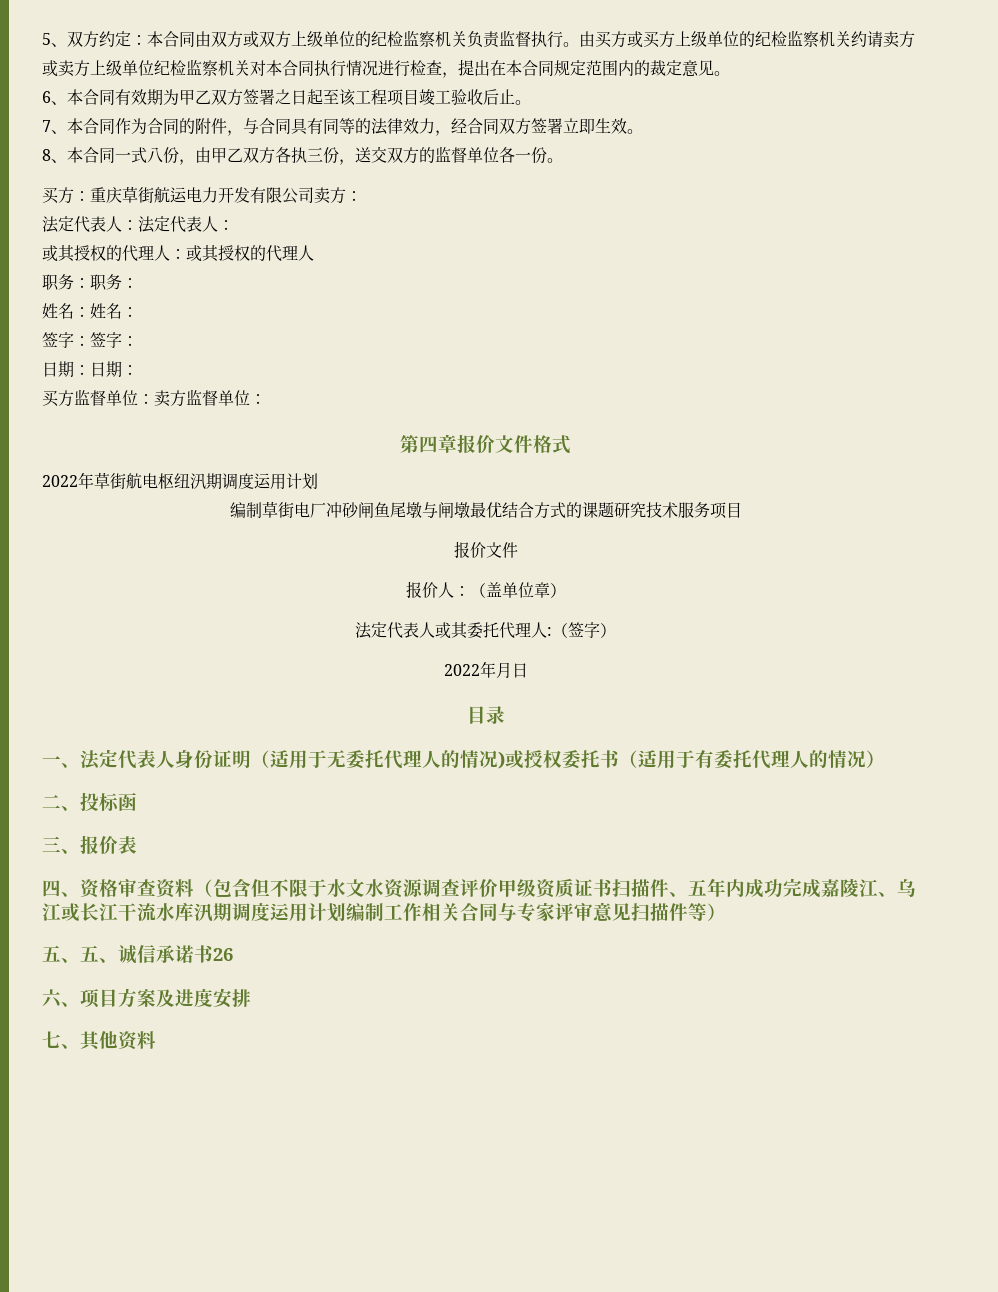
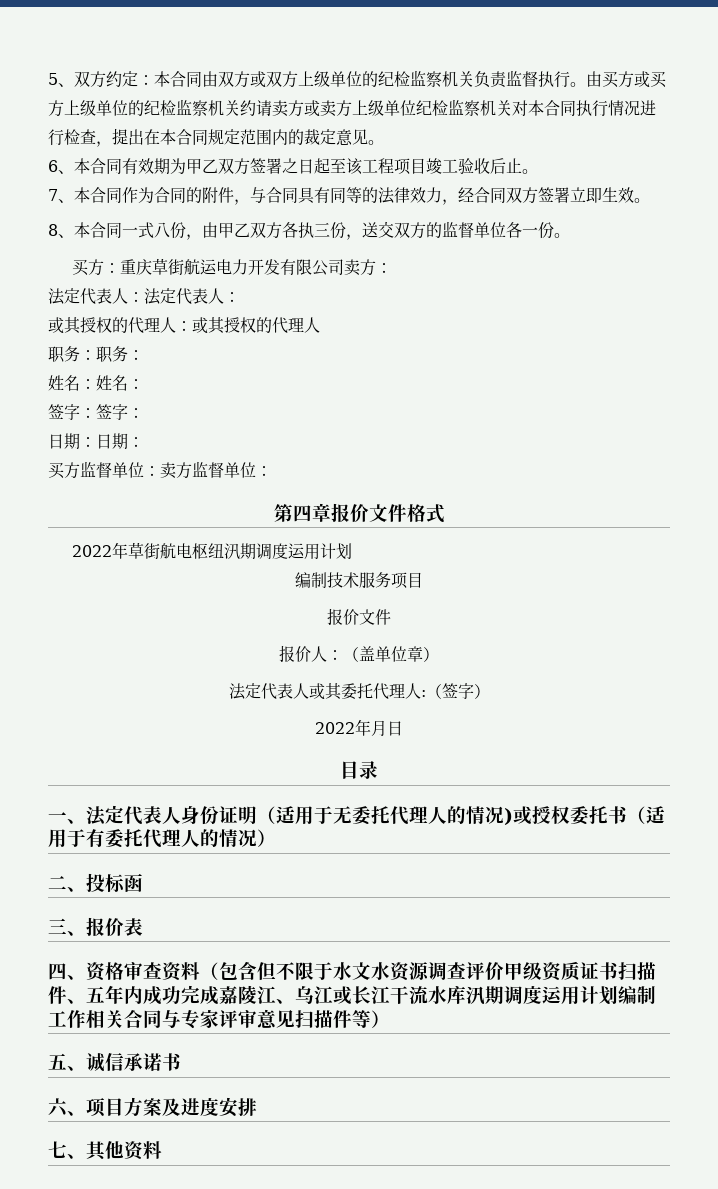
- 编制草街电厂冲砂闸鱼尾墩与闸墩最优结合方式的课题研究技术服务项目
+ 编制技术服务项目
- 五、五、诚信承诺书26
+ 五、诚信承诺书

